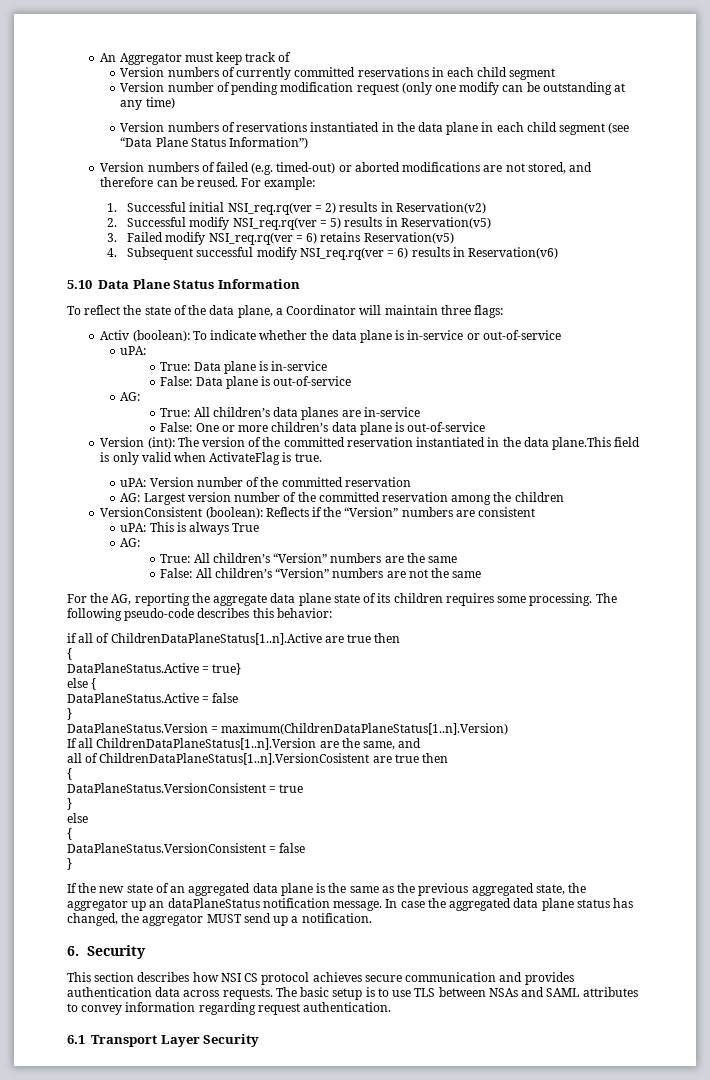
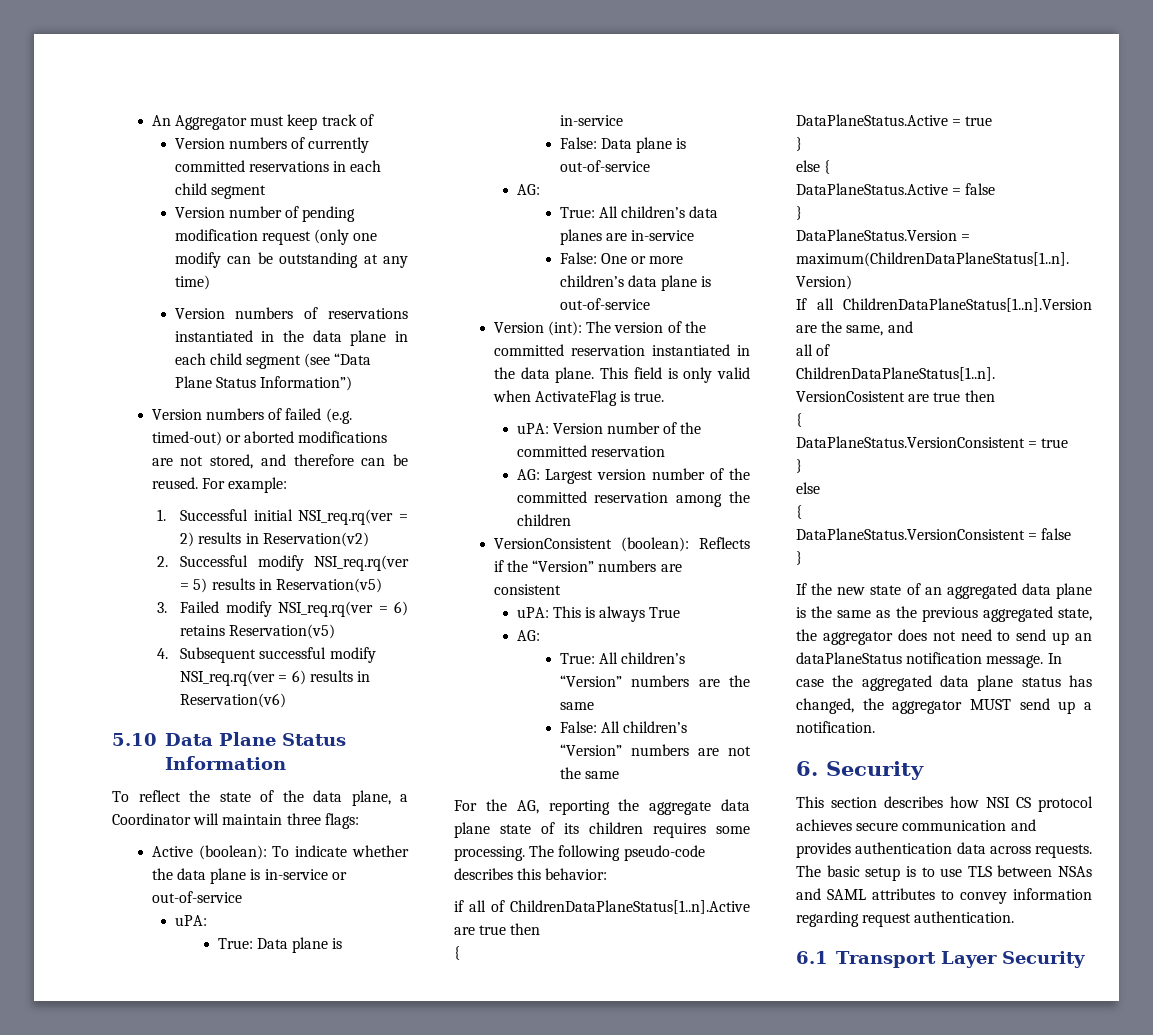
- Activ (boolean): To indicate whether the data plane is in-service or out-of-service
+ Active (boolean): To indicate whether the data plane is in-service or out-of-service
- Version (int): The version of the committed reservation instantiated in the data plane.This field is only valid when ActivateFlag is true.
+ Version (int): The version of the committed reservation instantiated in the data plane. This field is only valid when ActivateFlag is true.
- DataPlaneStatus.Active = true}
+ DataPlaneStatus.Active = true
+ }
- If the new state of an aggregated data plane is the same as the previous aggregated state, the aggregator up an dataPlaneStatus notification message.
+ If the new state of an aggregated data plane is the same as the previous aggregated state, the aggregator does not need to send up an dataPlaneStatus notification message.

